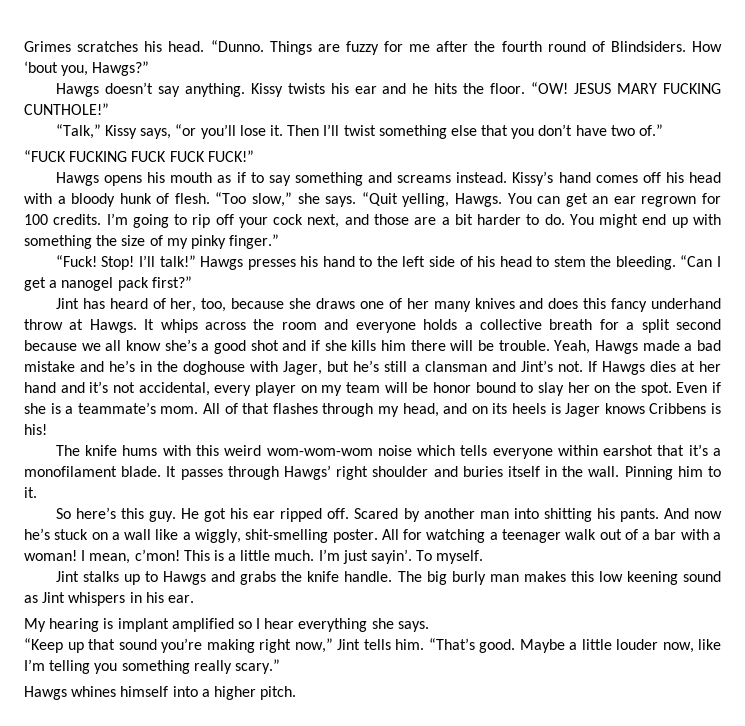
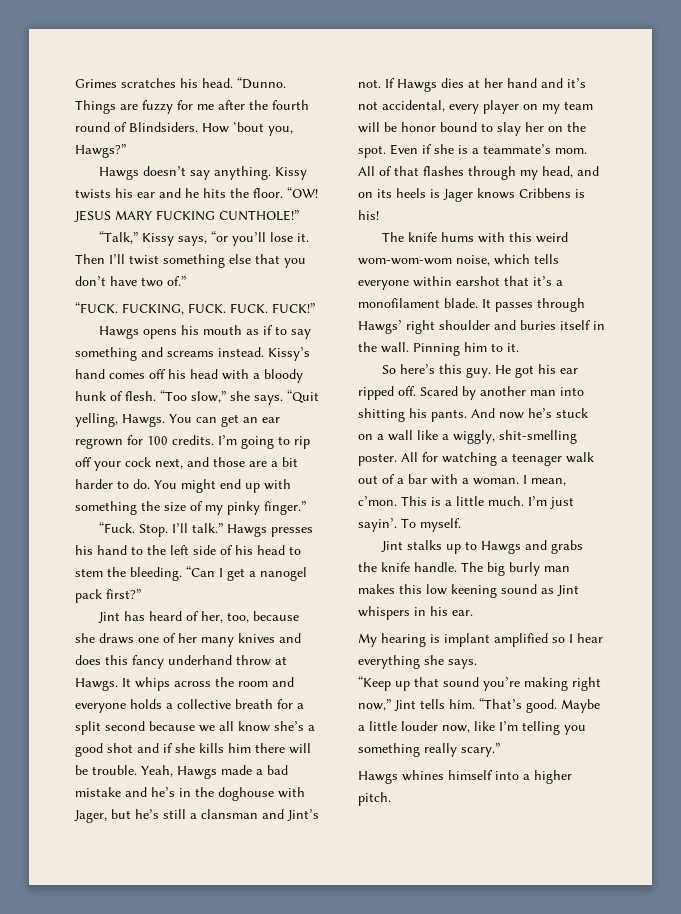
- “FUCK FUCKING FUCK FUCK FUCK!”
+ “FUCK. FUCKING, FUCK. FUCK. FUCK!”
- “Fuck! Stop! I’ll talk!”
+ “Fuck. Stop. I’ll talk.”
- The knife hums with this weird wom-wom-wom noise which tells everyone within earshot that it’s a monofilament blade.
+ The knife hums with this weird wom-wom-wom noise, which tells everyone within earshot that it’s a monofilament blade.
- All for watching a teenager walk out of a bar with a woman!
+ All for watching a teenager walk out of a bar with a woman.
- I mean, c’mon!
+ I mean, c’mon.

